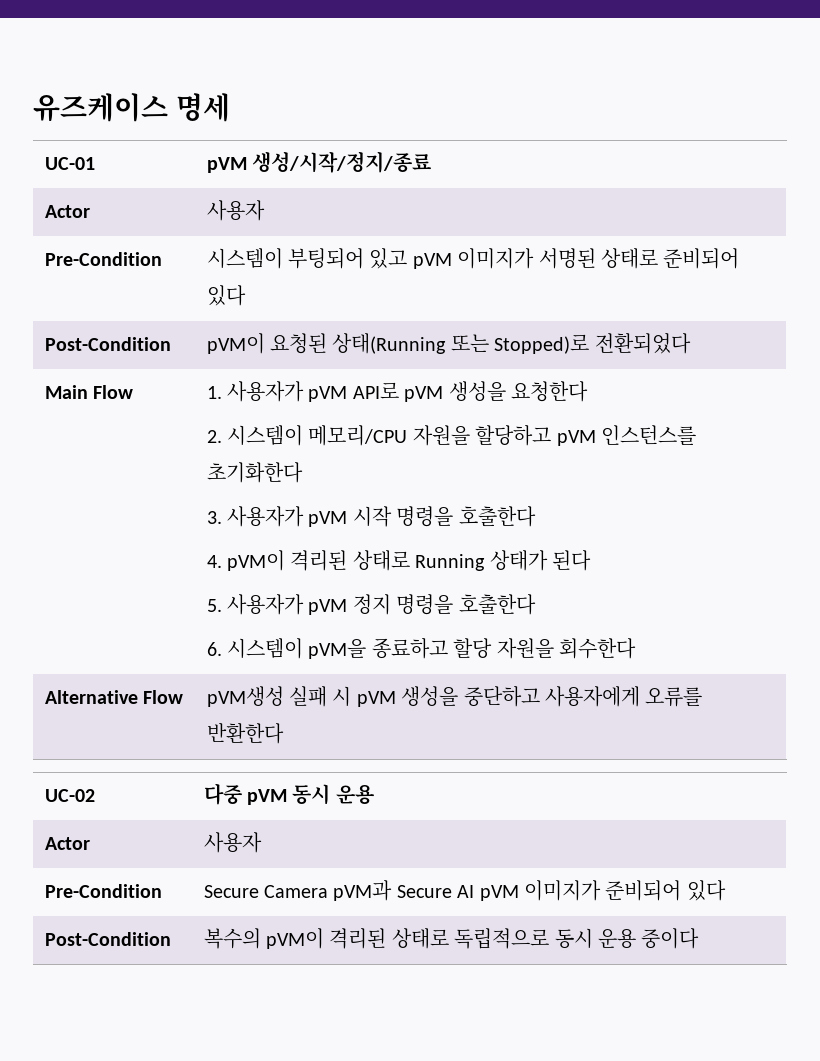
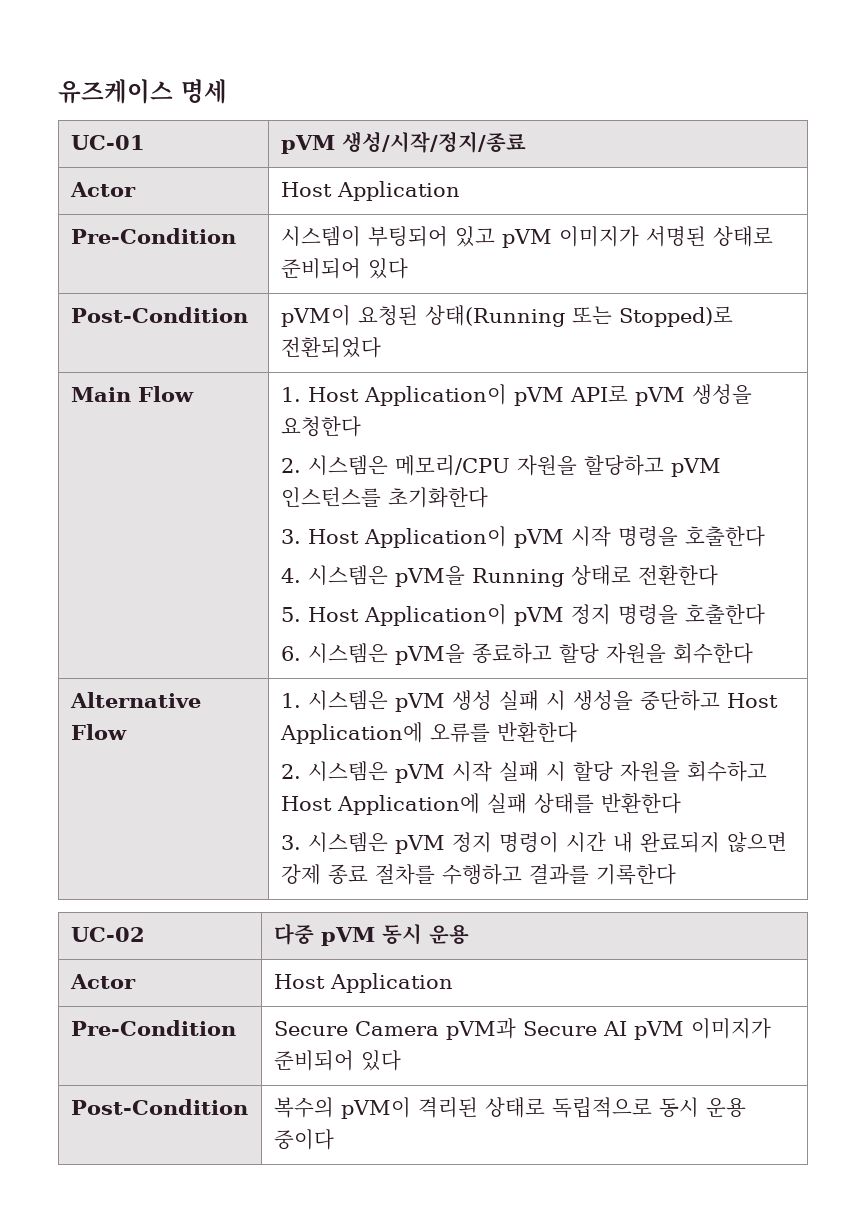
  UC-01 | pVM 생성/시작/정지/종료
- Actor | 사용자
+ Actor | Host Application
- 1. 사용자가 pVM API로 pVM 생성을 요청한다
+ 1. Host Application이 pVM API로 pVM 생성을 요청한다
- 2. 시스템이 메모리/CPU 자원을 할당하고 pVM 인스턴스를 초기화한다
+ 2. 시스템은 메모리/CPU 자원을 할당하고 pVM 인스턴스를 초기화한다
- 3. 사용자가 pVM 시작 명령을 호출한다
+ 3. Host Application이 pVM 시작 명령을 호출한다
- 4. pVM이 격리된 상태로 Running 상태가 된다
+ 4. 시스템은 pVM을 Running 상태로 전환한다
- 5. 사용자가 pVM 정지 명령을 호출한다
+ 5. Host Application이 pVM 정지 명령을 호출한다
- 6. 시스템이 pVM을 종료하고 할당 자원을 회수한다
+ 6. 시스템은 pVM을 종료하고 할당 자원을 회수한다
- pVM생성 실패 시 pVM 생성을 중단하고 사용자에게 오류를 반환한다
+ 1. 시스템은 pVM 생성 실패 시 생성을 중단하고 Host Application에 오류를 반환한다
+ 2. 시스템은 pVM 시작 실패 시 할당 자원을 회수하고 Host Application에 실패 상태를 반환한다
+ 3. 시스템은 pVM 정지 명령이 시간 내 완료되지 않으면 강제 종료 절차를 수행하고 결과를 기록한다
  UC-02 | 다중 pVM 동시 운용
- Actor | 사용자
+ Actor | Host Application

